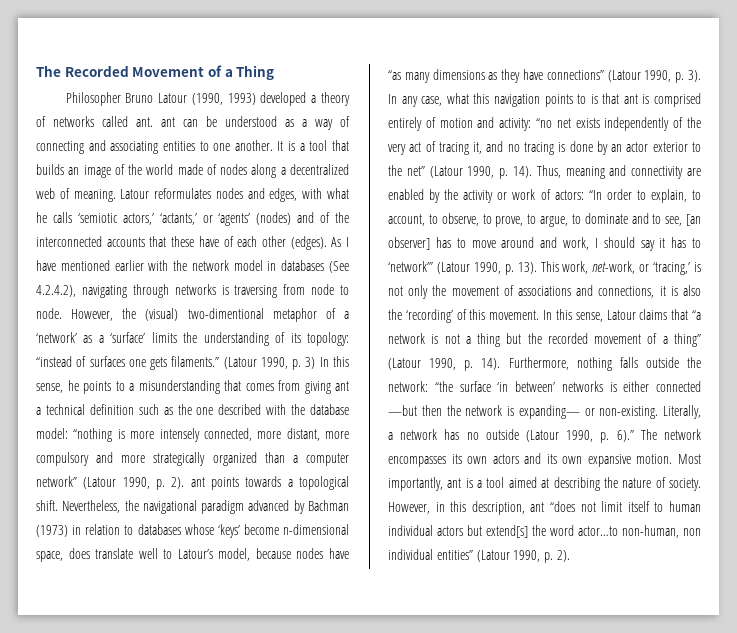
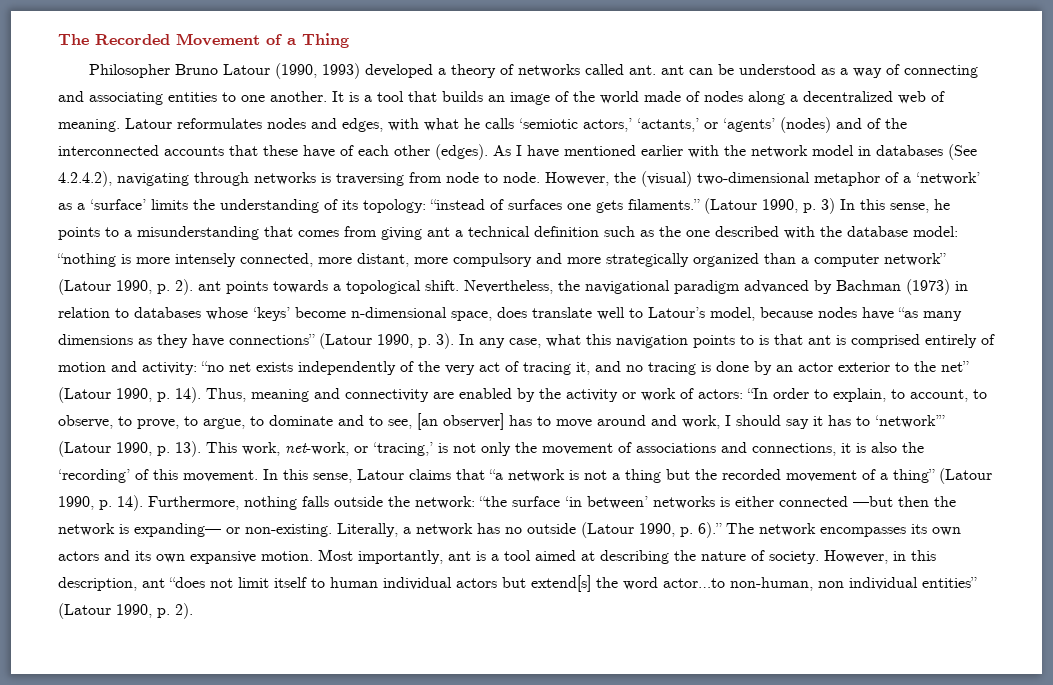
- However, the (visual) two-dimentional metaphor of a ‘network’ as a ‘surface’ limits the understanding of its topology: “instead of surfaces one gets filaments.”
+ However, the (visual) two-dimensional metaphor of a ‘network’ as a ‘surface’ limits the understanding of its topology: “instead of surfaces one gets filaments.”

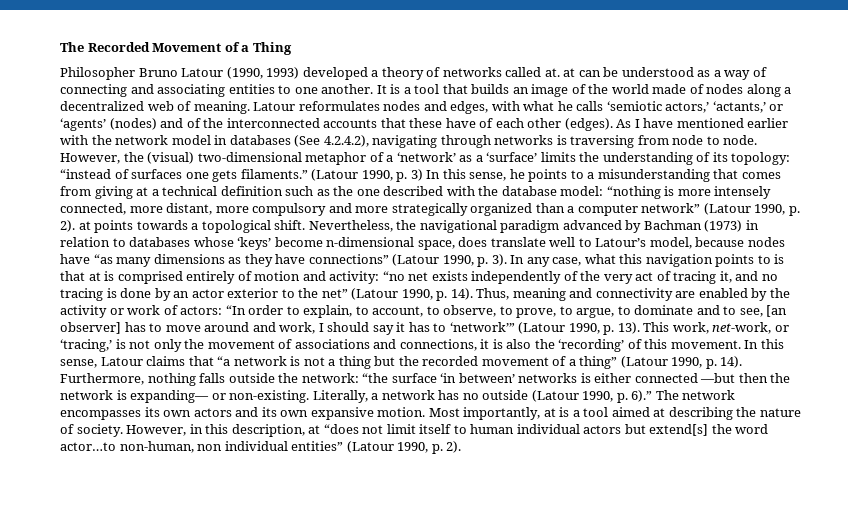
- Philosopher Bruno Latour (1990, 1993) developed a theory of networks called ant. ant can be understood as a way of connecting and associating entities to one another.
+ Philosopher Bruno Latour (1990, 1993) developed a theory of networks called at. at can be understood as a way of connecting and associating entities to one another.
- (Latour 1990, p. 3) In this sense, he points to a misunderstanding that comes from giving ant a technical definition such as the one described with the database model: “nothing is more intensely connected, more distant, more compulsory and more strategically organized than a computer network” (Latour 1990, p. 2). ant points towards a topological shift.
+ (Latour 1990, p. 3) In this sense, he points to a misunderstanding that comes from giving at a technical definition such as the one described with the database model: “nothing is more intensely connected, more distant, more compulsory and more strategically organized than a computer network” (Latour 1990, p. 2). at points towards a topological shift.
- In any case, what this navigation points to is that ant is comprised entirely of motion and activity: “no net exists independently of the very act of tracing it, and no tracing is done by an actor exterior to the net” (Latour 1990, p. 14).
+ In any case, what this navigation points to is that at is comprised entirely of motion and activity: “no net exists independently of the very act of tracing it, and no tracing is done by an actor exterior to the net” (Latour 1990, p. 14).
- Most importantly, ant is a tool aimed at describing the nature of society.
+ Most importantly, at is a tool aimed at describing the nature of society.
- However, in this description, ant “does not limit itself to human individual actors but extend[s] the word actor…to non-human, non individual entities” (Latour 1990, p. 2).
+ However, in this description, at “does not limit itself to human individual actors but extend[s] the word actor…to non-human, non individual entities” (Latour 1990, p. 2).

